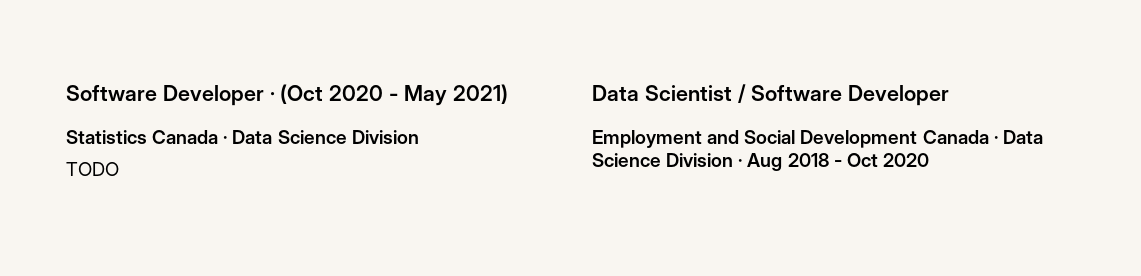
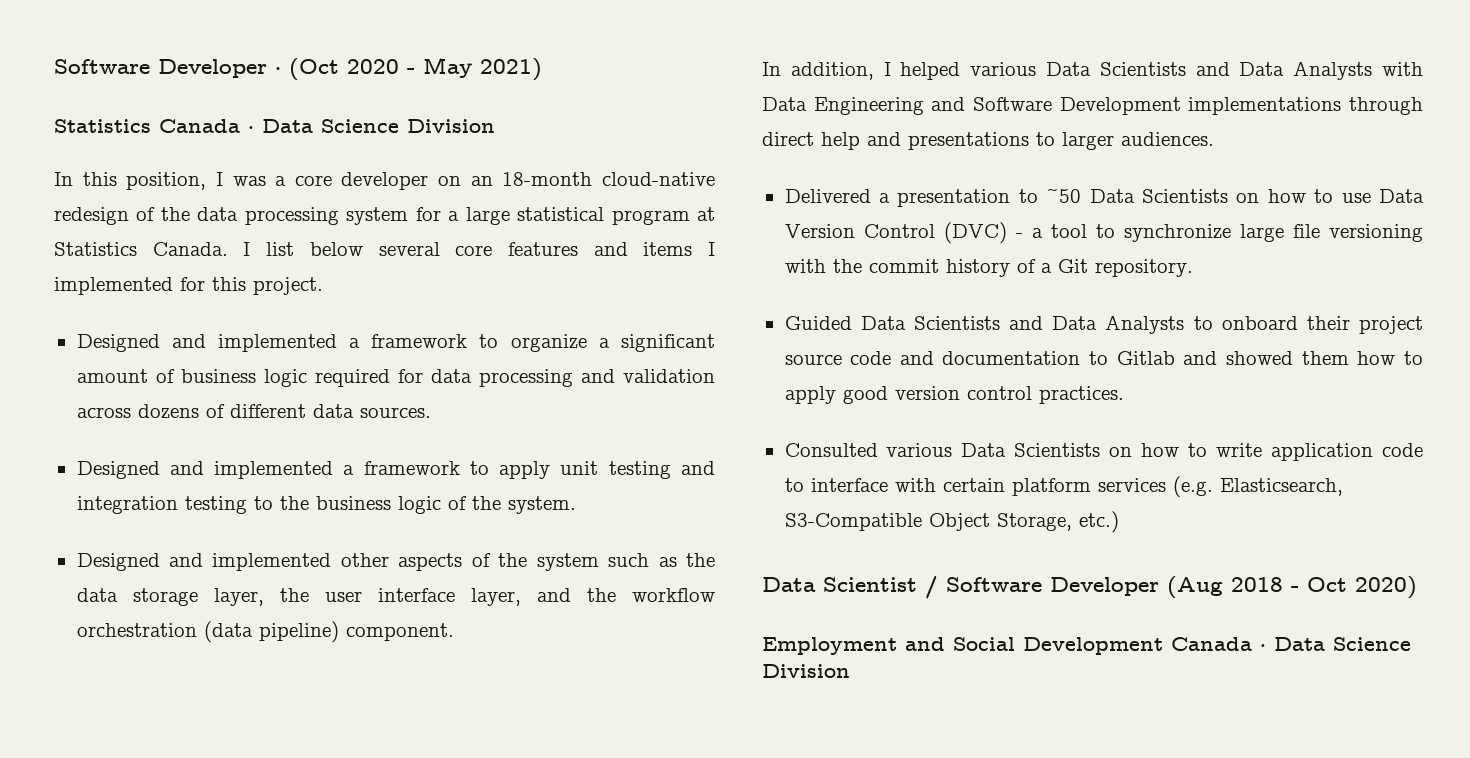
- TODO
+ In this position, I was a core developer on an 18-month cloud-native redesign of the data processing system for a large statistical program at Statistics Canada. I list below several core features and items I implemented for this project.
+ Designed and implemented a framework to organize a significant amount of business logic required for data processing and validation across dozens of different data sources.
+ Designed and implemented a framework to apply unit testing and integration testing to the business logic of the system.
+ Designed and implemented other aspects of the system such as the data storage layer, the user interface layer, and the workflow orchestration (data pipeline) component.
+ In addition, I helped various Data Scientists and Data Analysts with Data Engineering and Software Development implementations through direct help and presentations to larger audiences.
+ Delivered a presentation to ~50 Data Scientists on how to use Data Version Control (DVC) - a tool to synchronize large file versioning with the commit history of a Git repository.
+ Guided Data Scientists and Data Analysts to onboard their project source code and documentation to Gitlab and showed them how to apply good version control practices.
+ Consulted various Data Scientists on how to write application code to interface with certain platform services (e.g. Elasticsearch, S3-Compatible Object Storage, etc.)
- Data Scientist / Software Developer
+ Data Scientist / Software Developer (Aug 2018 - Oct 2020)
- Employment and Social Development Canada · Data Science Division · Aug 2018 - Oct 2020
+ Employment and Social Development Canada · Data Science Division

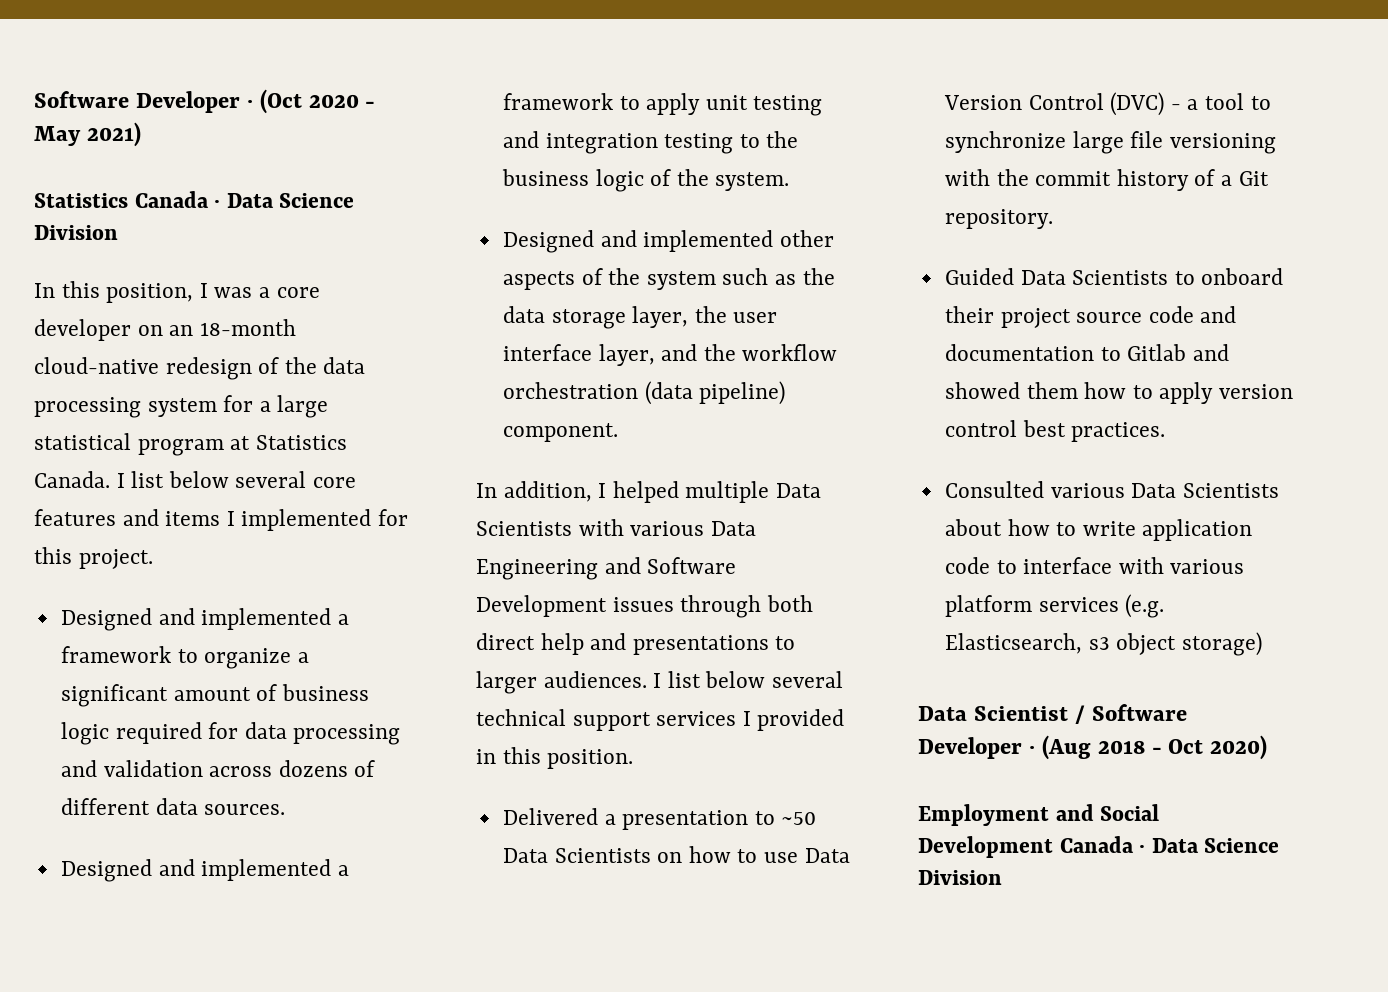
- In addition, I helped various Data Scientists and Data Analysts with Data Engineering and Software Development implementations through direct help and presentations to larger audiences.
+ In addition, I helped multiple Data Scientists with various Data Engineering and Software Development issues through both direct help and presentations to larger audiences. I list below several technical support services I provided in this position.
- Guided Data Scientists and Data Analysts to onboard their project source code and documentation to Gitlab and showed them how to apply good version control practices.
+ Guided Data Scientists to onboard their project source code and documentation to Gitlab and showed them how to apply version control best practices.
- Consulted various Data Scientists on how to write application code to interface with certain platform services (e.g. Elasticsearch, S3-Compatible Object Storage, etc.)
+ Consulted various Data Scientists about how to write application code to interface with various platform services (e.g. Elasticsearch, s3 object storage)
- Data Scientist / Software Developer (Aug 2018 - Oct 2020)
+ Data Scientist / Software Developer · (Aug 2018 - Oct 2020)

